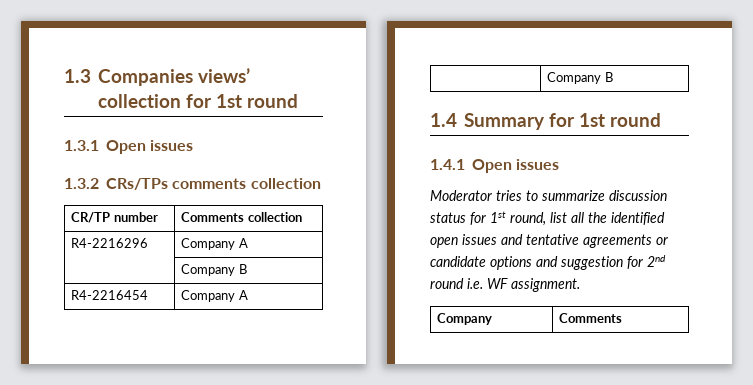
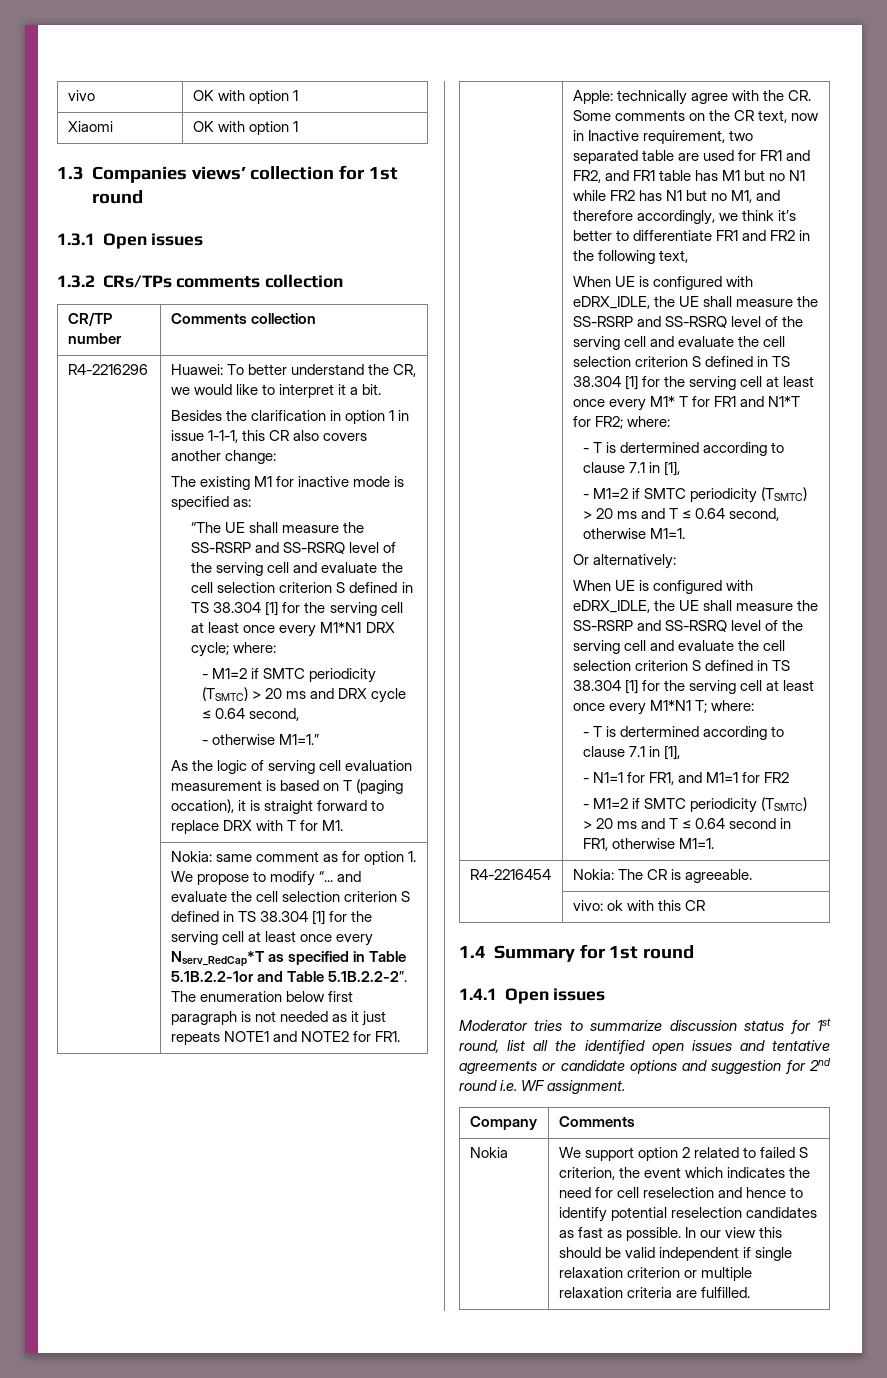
+ vivo | OK with option 1
+ Xiaomi | OK with option 1
- R4-2216296 | Company A
- | Company B
- R4-2216454 | Company A
- | Company B
+ R4-2216296 | Huawei: To better understand the CR, we would like to interpret it a bit.
+ Besides the clarification in option 1 in issue 1-1-1, this CR also covers another change:
+ The existing M1 for inactive mode is specified as:
+ “The UE shall measure the SS-RSRP and SS-RSRQ level of the serving cell and evaluate the cell selection criterion S defined in TS 38.304 [1] for the serving cell at least once every M1*N1 DRX cycle; where:
+ - M1=2 if SMTC periodicity (TSMTC) > 20 ms and DRX cycle ≤ 0.64 second,
+ - otherwise M1=1.”
+ As the logic of serving cell evaluation measurement is based on T (paging occation), it is straight forward to replace DRX with T for M1.
+ | Nokia: same comment as for option 1. We propose to modify “... and evaluate the cell selection criterion S defined in TS 38.304 [1] for the serving cell at least once every Nserv_RedCap*T as specified in Table 5.1B.2.2-1or and Table 5.1B.2.2-2”. The enumeration below first paragraph is not needed as it just repeats NOTE1 and NOTE2 for FR1.
+ | Apple: technically agree with the CR. Some comments on the CR text, now in Inactive requirement, two separated table are used for FR1 and FR2, and FR1 table has M1 but no N1 while FR2 has N1 but no M1, and therefore accordingly, we think it’s better to differentiate FR1 and FR2 in the following text,
+ When UE is configured with eDRX_IDLE, the UE shall measure the SS-RSRP and SS-RSRQ level of the serving cell and evaluate the cell selection criterion S defined in TS 38.304 [1] for the serving cell at least once every M1* T for FR1 and N1*T for FR2; where:
+ - T is dertermined according to clause 7.1 in [1],
+ - M1=2 if SMTC periodicity (TSMTC) > 20 ms and T ≤ 0.64 second, otherwise M1=1.
+ Or alternatively:
+ When UE is configured with eDRX_IDLE, the UE shall measure the SS-RSRP and SS-RSRQ level of the serving cell and evaluate the cell selection criterion S defined in TS 38.304 [1] for the serving cell at least once every M1*N1 T; where:
+ - T is dertermined according to clause 7.1 in [1],
+ - N1=1 for FR1, and M1=1 for FR2
+ - M1=2 if SMTC periodicity (TSMTC) > 20 ms and T ≤ 0.64 second in FR1, otherwise M1=1.
+ R4-2216454 | Nokia: The CR is agreeable.
+ | vivo: ok with this CR
+ Nokia | We support option 2 related to failed S criterion, the event which indicates the need for cell reselection and hence to identify potential reselection candidates as fast as possible. In our view this should be valid independent if single relaxation criterion or multiple relaxation criteria are fulfilled.

